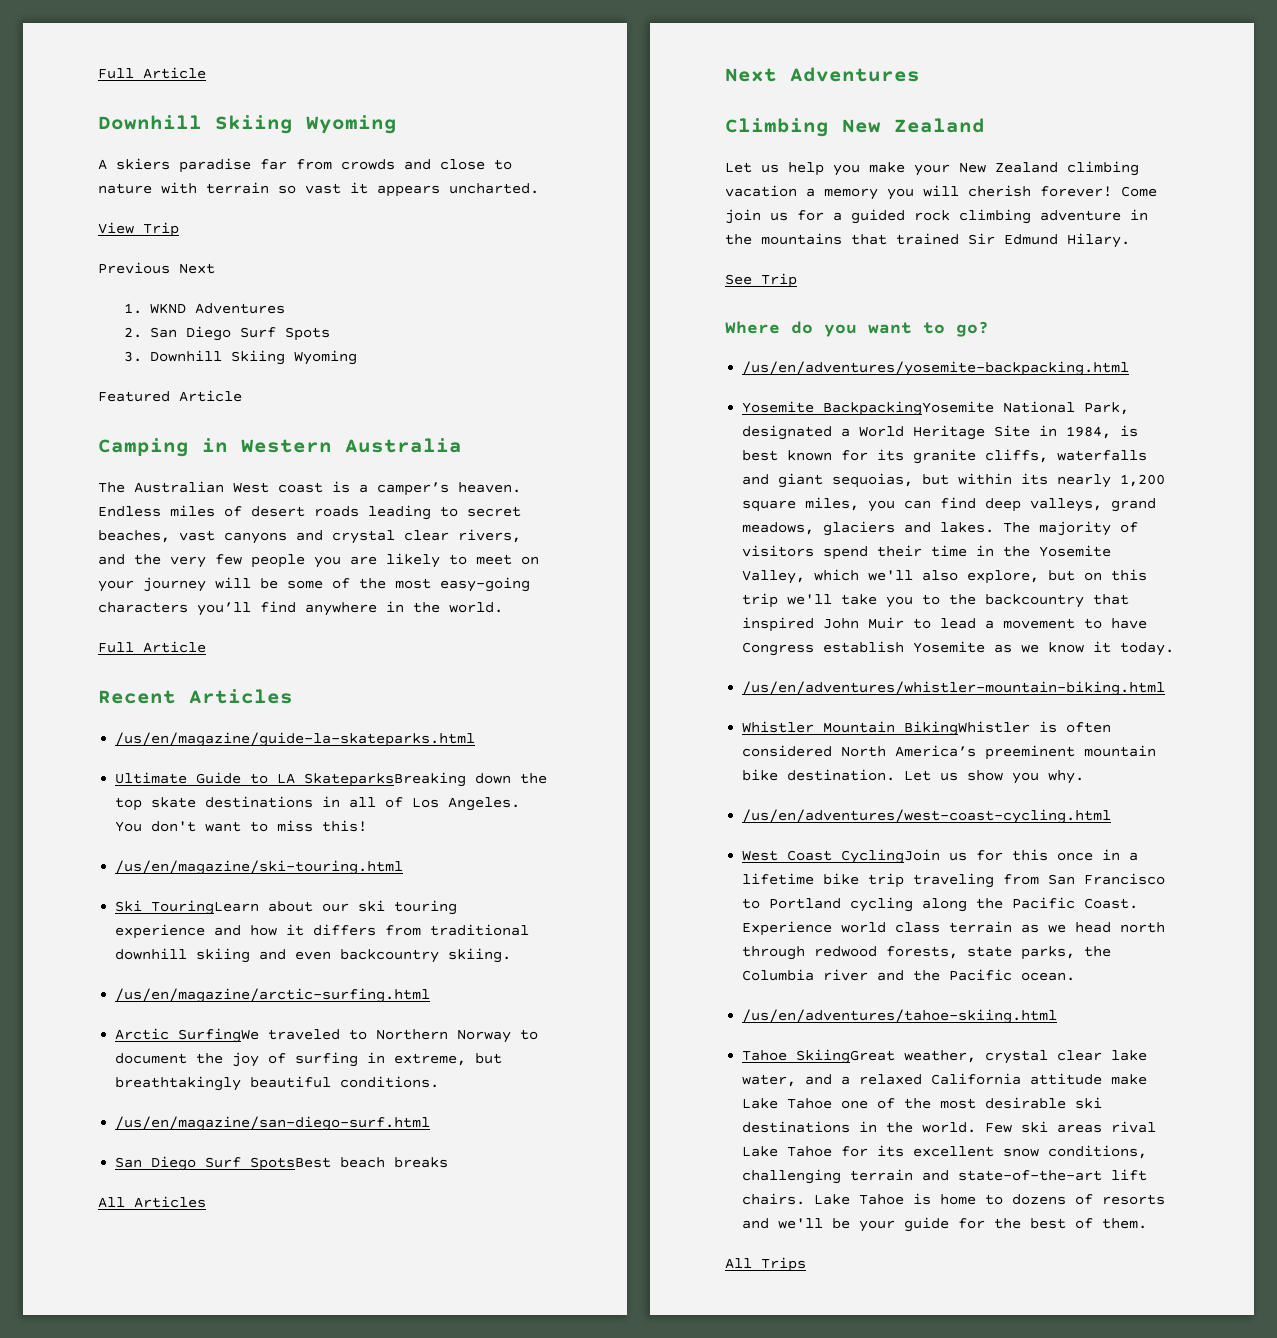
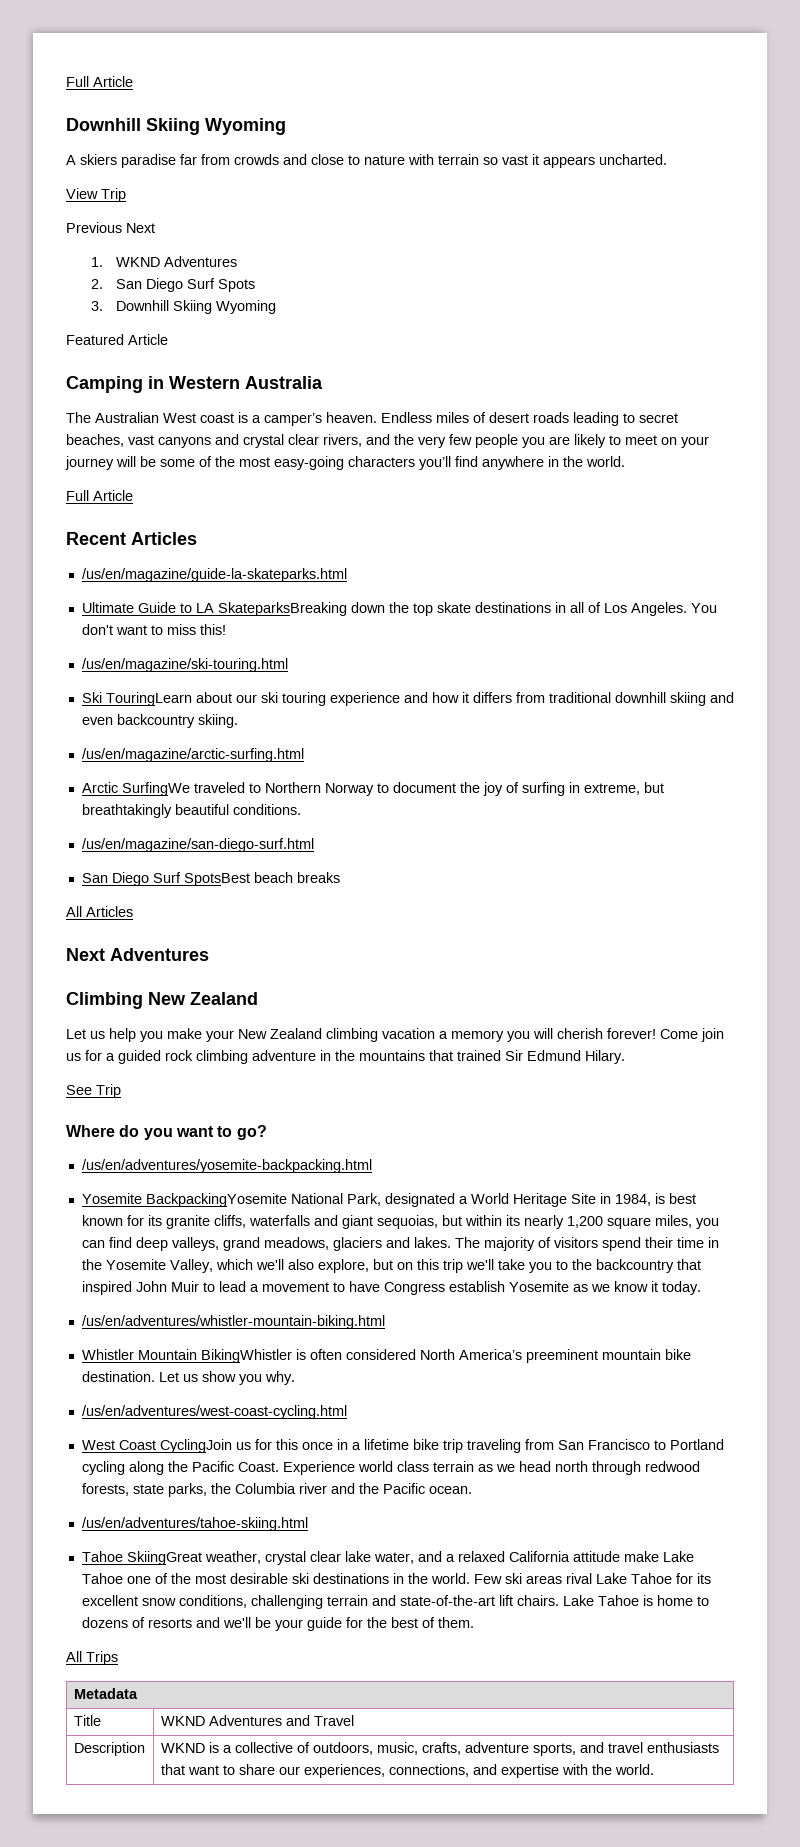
+ Metadata
+ Title | WKND Adventures and Travel
+ Description | WKND is a collective of outdoors, music, crafts, adventure sports, and travel enthusiasts that want to share our experiences, connections, and expertise with the world.

